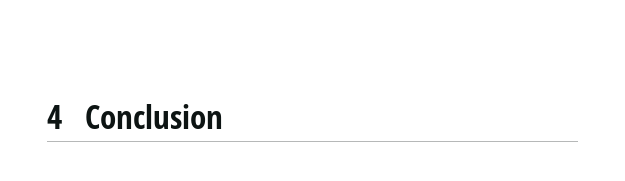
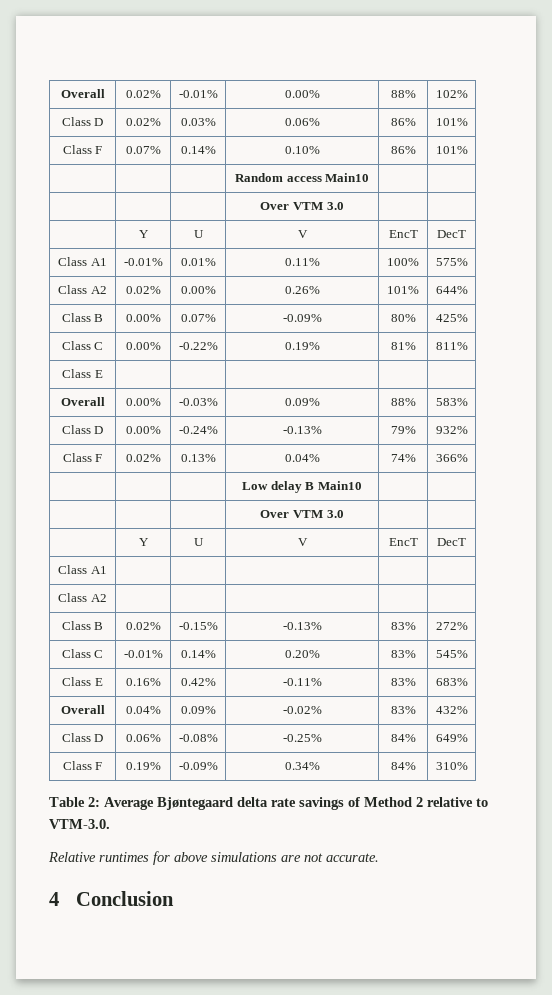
+ Overall | 0.02% | -0.01% | 0.00% | 88% | 102%
+ Class D | 0.02% | 0.03% | 0.06% | 86% | 101%
+ Class F | 0.07% | 0.14% | 0.10% | 86% | 101%
+ | | | Random access Main10 | |
+ | | | Over VTM 3.0 | |
+ | Y | U | V | EncT | DecT
+ Class A1 | -0.01% | 0.01% | 0.11% | 100% | 575%
+ Class A2 | 0.02% | 0.00% | 0.26% | 101% | 644%
+ Class B | 0.00% | 0.07% | -0.09% | 80% | 425%
+ Class C | 0.00% | -0.22% | 0.19% | 81% | 811%
+ Class E | | | | |
+ Overall | 0.00% | -0.03% | 0.09% | 88% | 583%
+ Class D | 0.00% | -0.24% | -0.13% | 79% | 932%
+ Class F | 0.02% | 0.13% | 0.04% | 74% | 366%
+ | | | Low delay B Main10 | |
+ | | | Over VTM 3.0 | |
+ | Y | U | V | EncT | DecT
+ Class A1 | | | | |
+ Class A2 | | | | |
+ Class B | 0.02% | -0.15% | -0.13% | 83% | 272%
+ Class C | -0.01% | 0.14% | 0.20% | 83% | 545%
+ Class E | 0.16% | 0.42% | -0.11% | 83% | 683%
+ Overall | 0.04% | 0.09% | -0.02% | 83% | 432%
+ Class D | 0.06% | -0.08% | -0.25% | 84% | 649%
+ Class F | 0.19% | -0.09% | 0.34% | 84% | 310%
+ Table 2: Average Bjøntegaard delta rate savings of Method 2 relative to VTM-3.0.
+ Relative runtimes for above simulations are not accurate.

